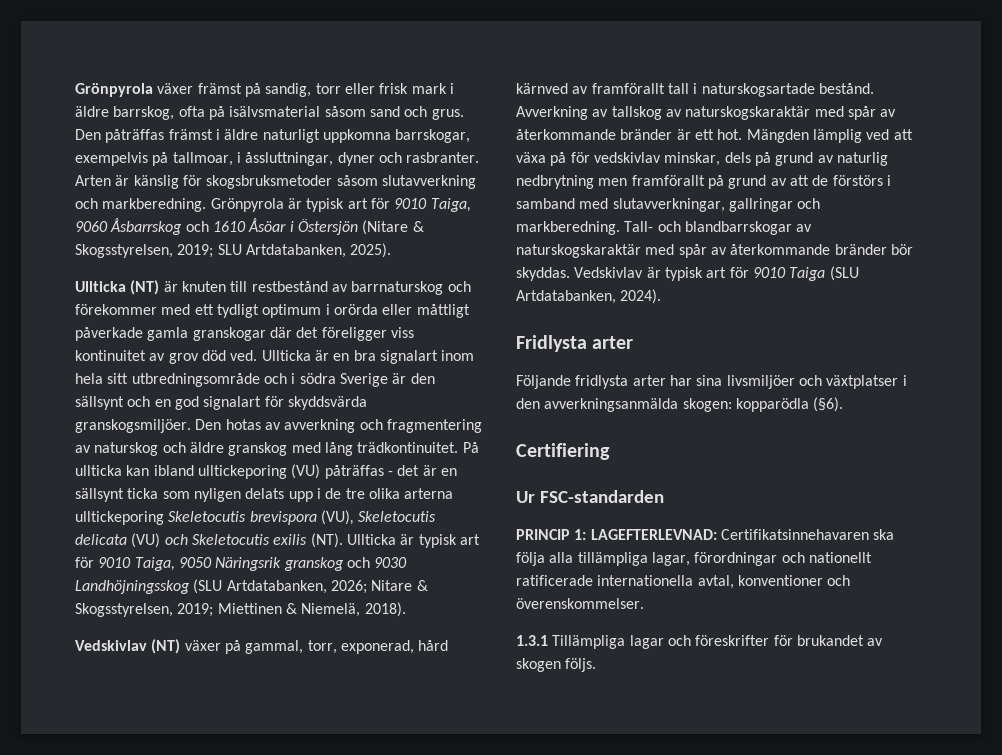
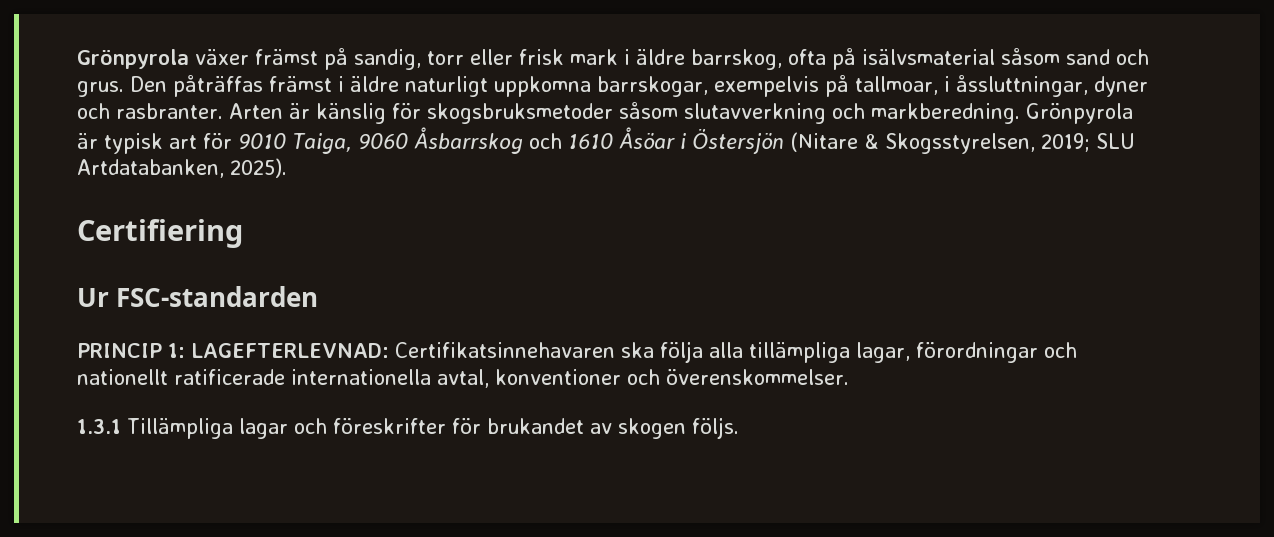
- Ullticka (NT) är knuten till restbestånd av barrnaturskog och förekommer med ett tydligt optimum i orörda eller måttligt påverkade gamla granskogar där det föreligger viss kontinuitet av grov död ved. Ullticka är en bra signalart inom hela sitt utbredningsområde och i södra Sverige är den sällsynt och en god signalart för skyddsvärda granskogsmiljöer. Den hotas av avverkning och fragmentering av naturskog och äldre granskog med lång trädkontinuitet. På ullticka kan ibland ulltickeporing (VU) påträffas - det är en sällsynt ticka som nyligen delats upp i de tre olika arterna ulltickeporing Skeletocutis brevispora (VU), Skeletocutis delicata (VU) och Skeletocutis exilis (NT). Ullticka är typisk art för 9010 Taiga, 9050 Näringsrik granskog och 9030 Landhöjningsskog (SLU Artdatabanken, 2026; Nitare & Skogsstyrelsen, 2019; Miettinen & Niemelä, 2018).
- Vedskivlav (NT) växer på gammal, torr, exponerad, hård kärnved av framförallt tall i naturskogsartade bestånd. Avverkning av tallskog av naturskogskaraktär med spår av återkommande bränder är ett hot. Mängden lämplig ved att växa på för vedskivlav minskar, dels på grund av naturlig nedbrytning men framförallt på grund av att de förstörs i samband med slutavverkningar, gallringar och markberedning. Tall- och blandbarrskogar av naturskogskaraktär med spår av återkommande bränder bör skyddas. Vedskivlav är typisk art för 9010 Taiga (SLU Artdatabanken, 2024).
- Fridlysta arter
- Följande fridlysta arter har sina livsmiljöer och växtplatser i den avverkningsanmälda skogen: kopparödla (§6).

